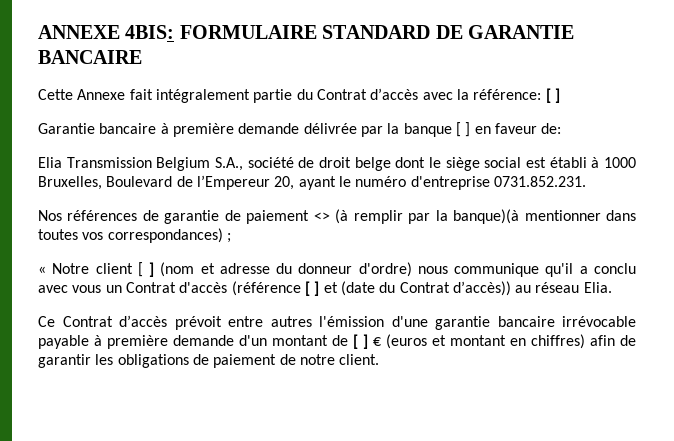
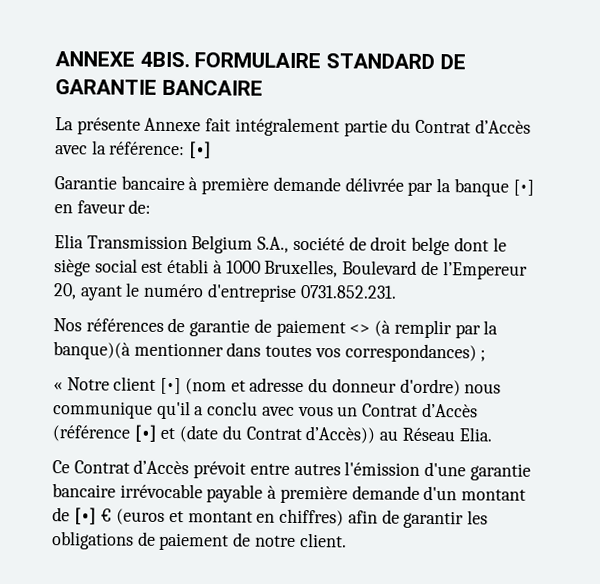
- ANNEXE 4BIS: FORMULAIRE STANDARD DE GARANTIE BANCAIRE
+ ANNEXE 4BIS. FORMULAIRE STANDARD DE GARANTIE BANCAIRE
- Cette Annexe fait intégralement partie du Contrat d’accès avec la référence: [ ]
+ La présente Annexe fait intégralement partie du Contrat d’Accès avec la référence: [•]
- Garantie bancaire à première demande délivrée par la banque [ ] en faveur de:
+ Garantie bancaire à première demande délivrée par la banque [•] en faveur de:
- « Notre client [ ] (nom et adresse du donneur d'ordre) nous communique qu'il a conclu avec vous un Contrat d'accès (référence [ ] et (date du Contrat d’accès)) au réseau Elia.
+ « Notre client [•] (nom et adresse du donneur d'ordre) nous communique qu'il a conclu avec vous un Contrat d’Accès (référence [•] et (date du Contrat d’Accès)) au Réseau Elia.
- Ce Contrat d’accès prévoit entre autres l'émission d'une garantie bancaire irrévocable payable à première demande d'un montant de [ ] € (euros et montant en chiffres) afin de garantir les obligations de paiement de notre client.
+ Ce Contrat d’Accès prévoit entre autres l'émission d'une garantie bancaire irrévocable payable à première demande d'un montant de [•] € (euros et montant en chiffres) afin de garantir les obligations de paiement de notre client.

